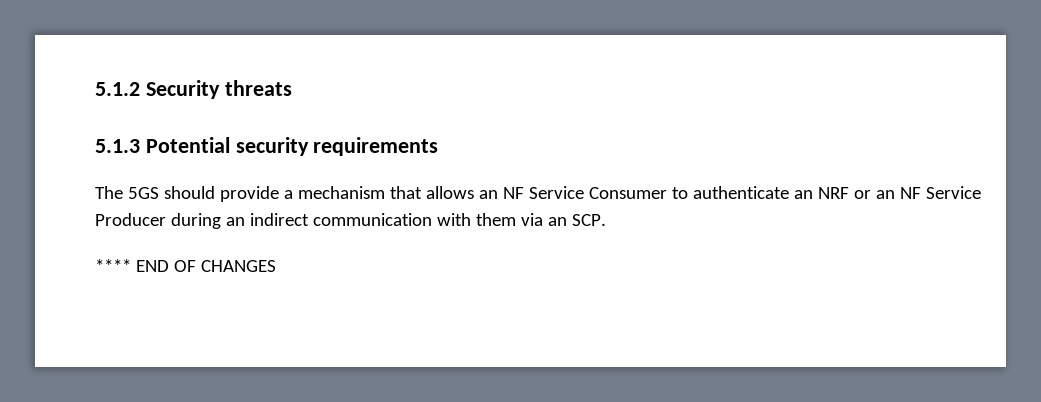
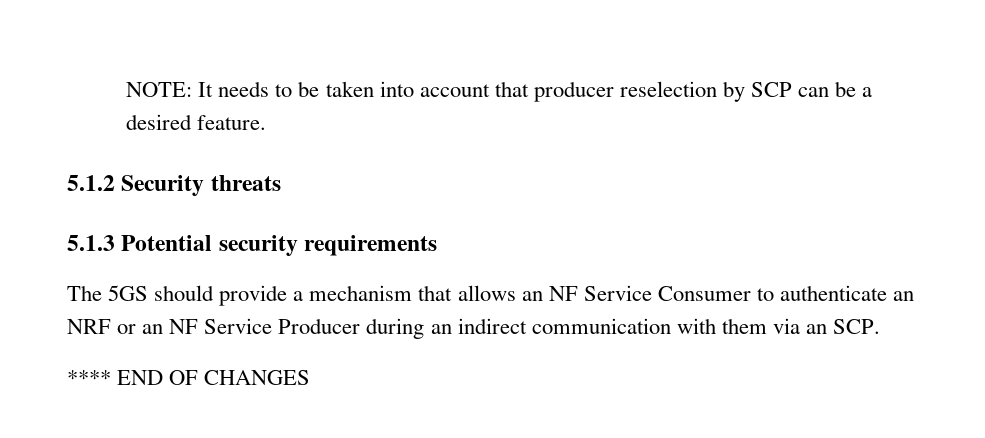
+ NOTE: It needs to be taken into account that producer reselection by SCP can be a desired feature.

